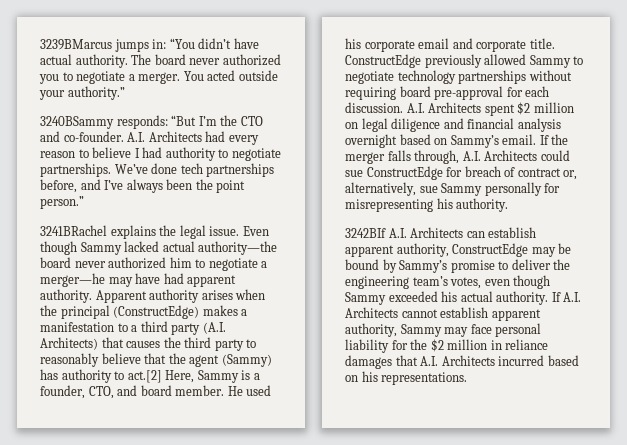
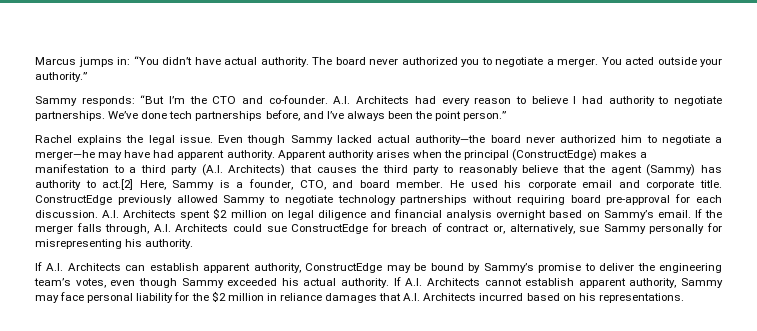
- 3239BMarcus jumps in: “You didn’t have actual authority.
+ Marcus jumps in: “You didn’t have actual authority.
- 3240BSammy responds: “But I’m the CTO and co-founder.
+ Sammy responds: “But I’m the CTO and co-founder.
- 3241BRachel explains the legal issue.
+ Rachel explains the legal issue.
- 3242BIf A.I. Architects can establish apparent authority, ConstructEdge may be bound by Sammy’s promise to deliver the engineering team’s votes, even though Sammy exceeded his actual authority.
+ If A.I. Architects can establish apparent authority, ConstructEdge may be bound by Sammy’s promise to deliver the engineering team’s votes, even though Sammy exceeded his actual authority.

